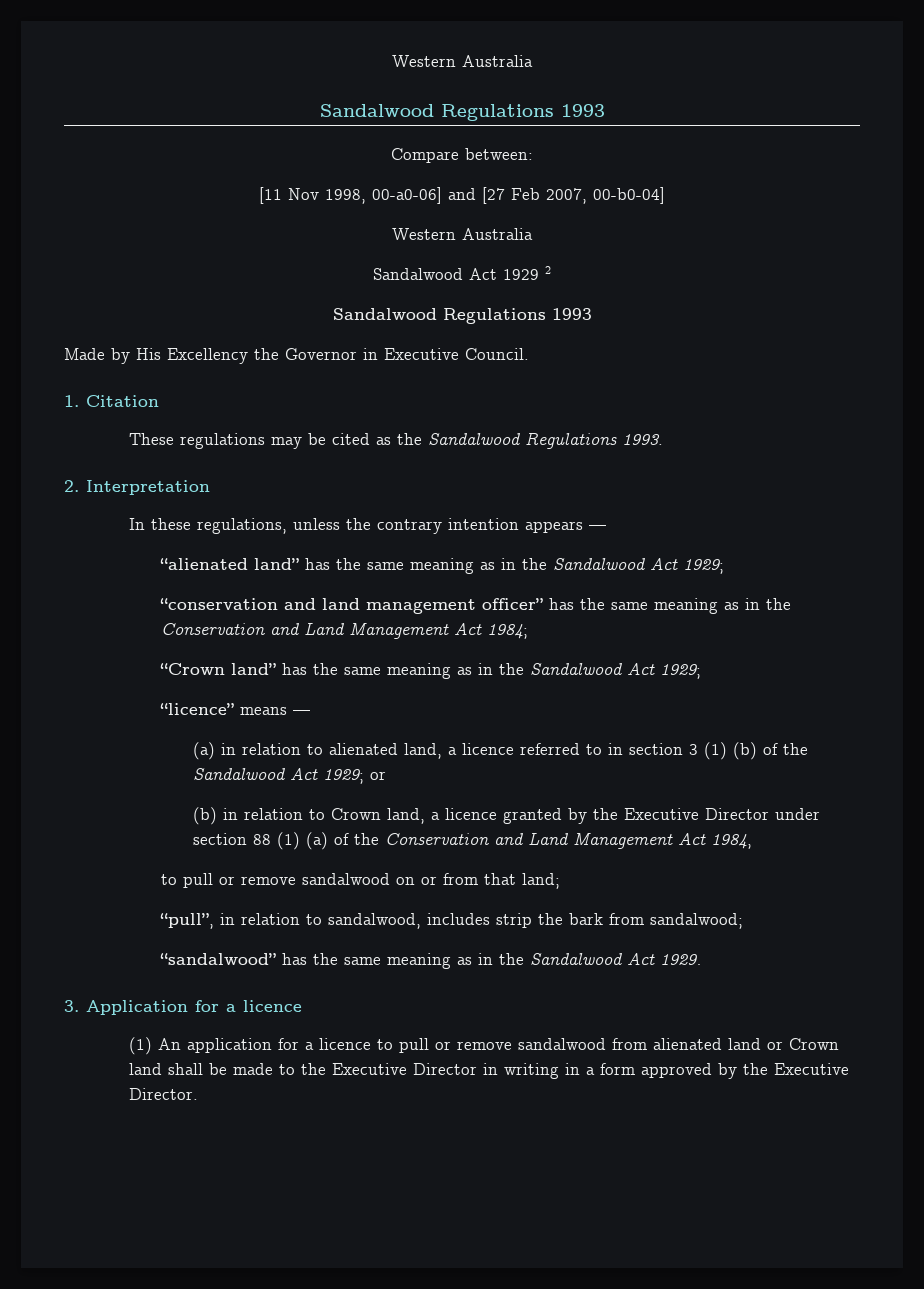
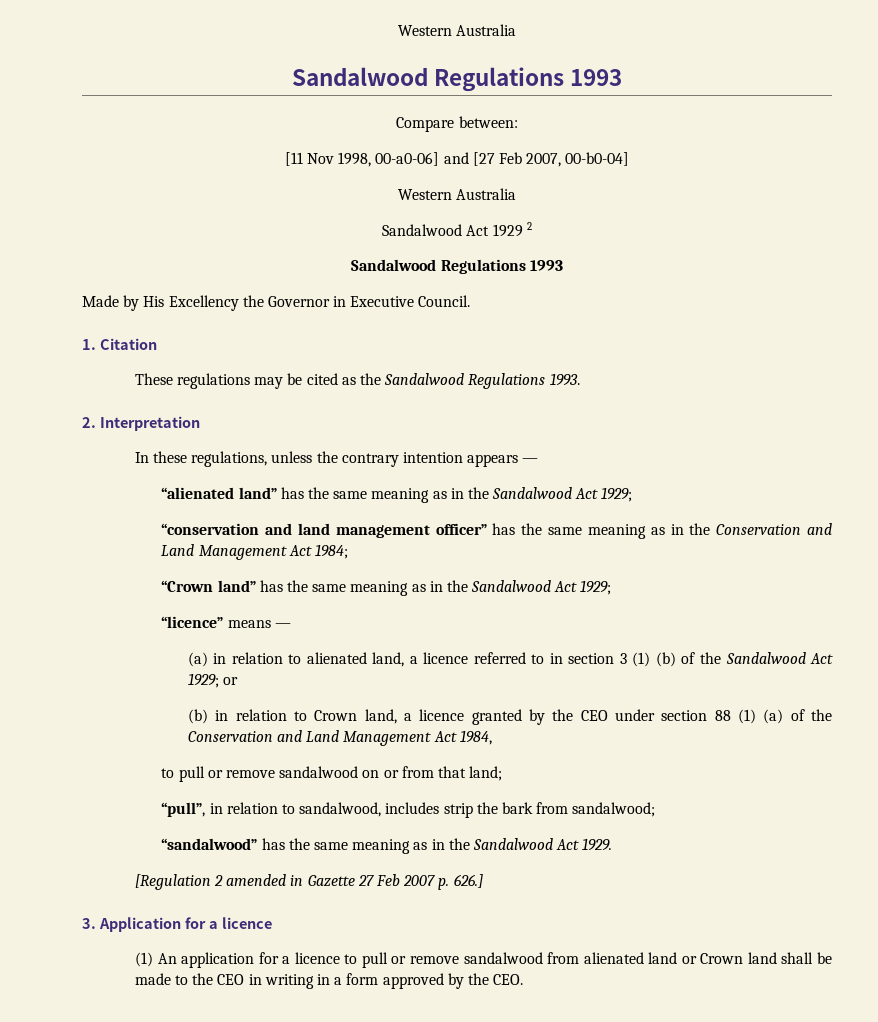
- (b) in relation to Crown land, a licence granted by the Executive Director under section 88 (1) (a) of the Conservation and Land Management Act 1984,
+ (b) in relation to Crown land, a licence granted by the CEO under section 88 (1) (a) of the Conservation and Land Management Act 1984,
+ [Regulation 2 amended in Gazette 27 Feb 2007 p. 626.]
- (1) An application for a licence to pull or remove sandalwood from alienated land or Crown land shall be made to the Executive Director in writing in a form approved by the Executive Director.
+ (1) An application for a licence to pull or remove sandalwood from alienated land or Crown land shall be made to the CEO in writing in a form approved by the CEO.

